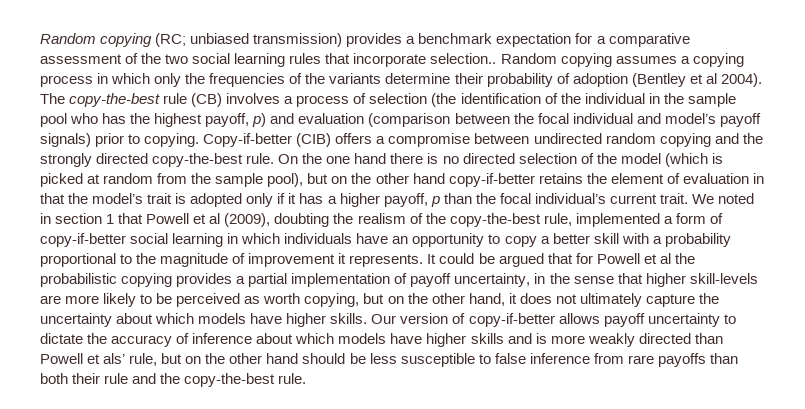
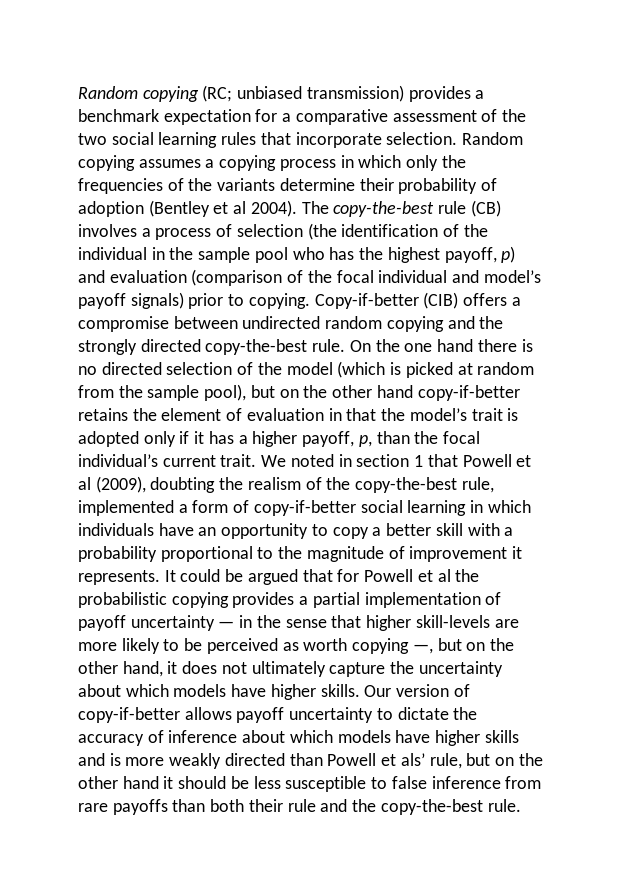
- Random copying (RC; unbiased transmission) provides a benchmark expectation for a comparative assessment of the two social learning rules that incorporate selection..
+ Random copying (RC; unbiased transmission) provides a benchmark expectation for a comparative assessment of the two social learning rules that incorporate selection.
- The copy-the-best rule (CB) involves a process of selection (the identification of the individual in the sample pool who has the highest payoff, p) and evaluation (comparison between the focal individual and model’s payoff signals) prior to copying.
+ The copy-the-best rule (CB) involves a process of selection (the identification of the individual in the sample pool who has the highest payoff, p) and evaluation (comparison of the focal individual and model’s payoff signals) prior to copying.
- On the one hand there is no directed selection of the model (which is picked at random from the sample pool), but on the other hand copy-if-better retains the element of evaluation in that the model’s trait is adopted only if it has a higher payoff, p than the focal individual’s current trait.
+ On the one hand there is no directed selection of the model (which is picked at random from the sample pool), but on the other hand copy-if-better retains the element of evaluation in that the model’s trait is adopted only if it has a higher payoff, p, than the focal individual’s current trait.
- It could be argued that for Powell et al the probabilistic copying provides a partial implementation of payoff uncertainty, in the sense that higher skill-levels are more likely to be perceived as worth copying, but on the other hand, it does not ultimately capture the uncertainty about which models have higher skills.
+ It could be argued that for Powell et al the probabilistic copying provides a partial implementation of payoff uncertainty — in the sense that higher skill-levels are more likely to be perceived as worth copying —, but on the other hand, it does not ultimately capture the uncertainty about which models have higher skills.
- Our version of copy-if-better allows payoff uncertainty to dictate the accuracy of inference about which models have higher skills and is more weakly directed than Powell et als’ rule, but on the other hand should be less susceptible to false inference from rare payoffs than both their rule and the copy-the-best rule.
+ Our version of copy-if-better allows payoff uncertainty to dictate the accuracy of inference about which models have higher skills and is more weakly directed than Powell et als’ rule, but on the other hand it should be less susceptible to false inference from rare payoffs than both their rule and the copy-the-best rule.

